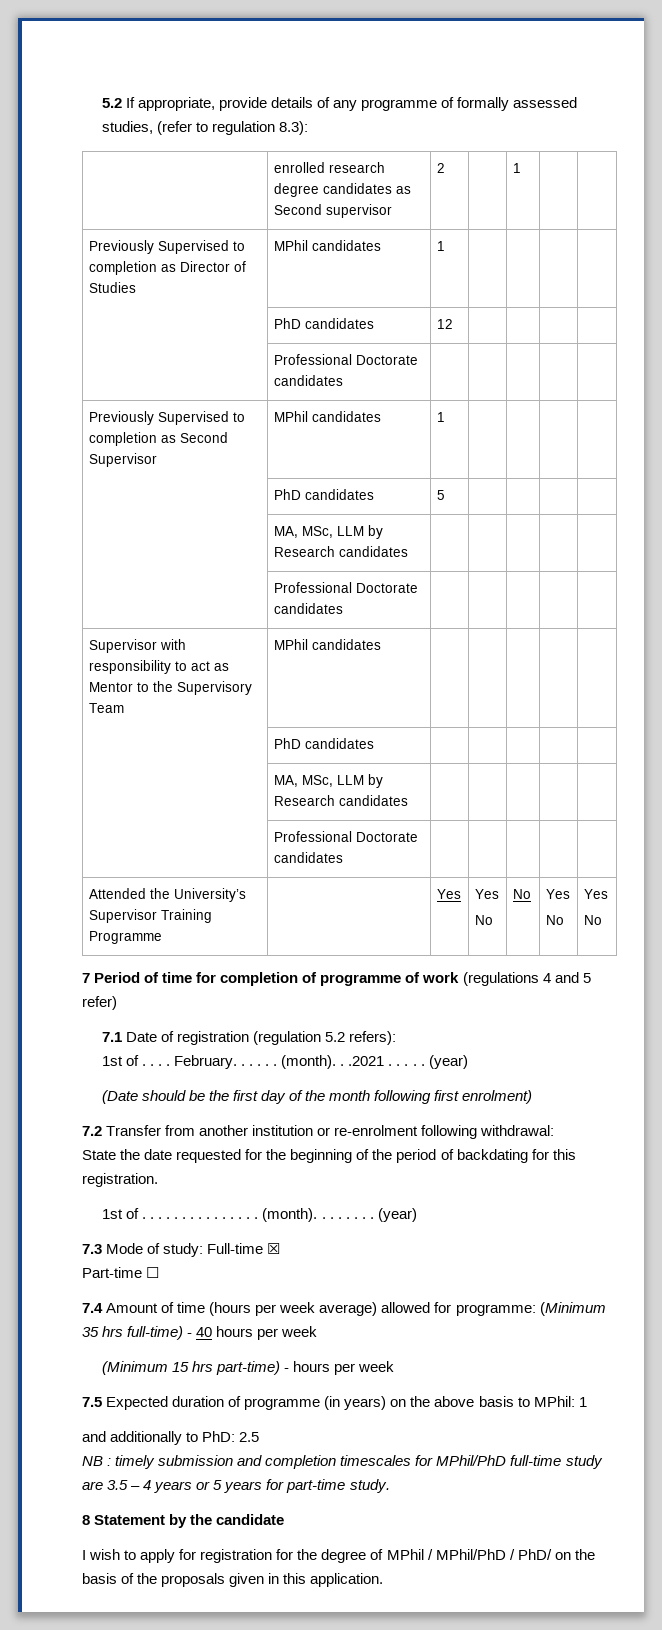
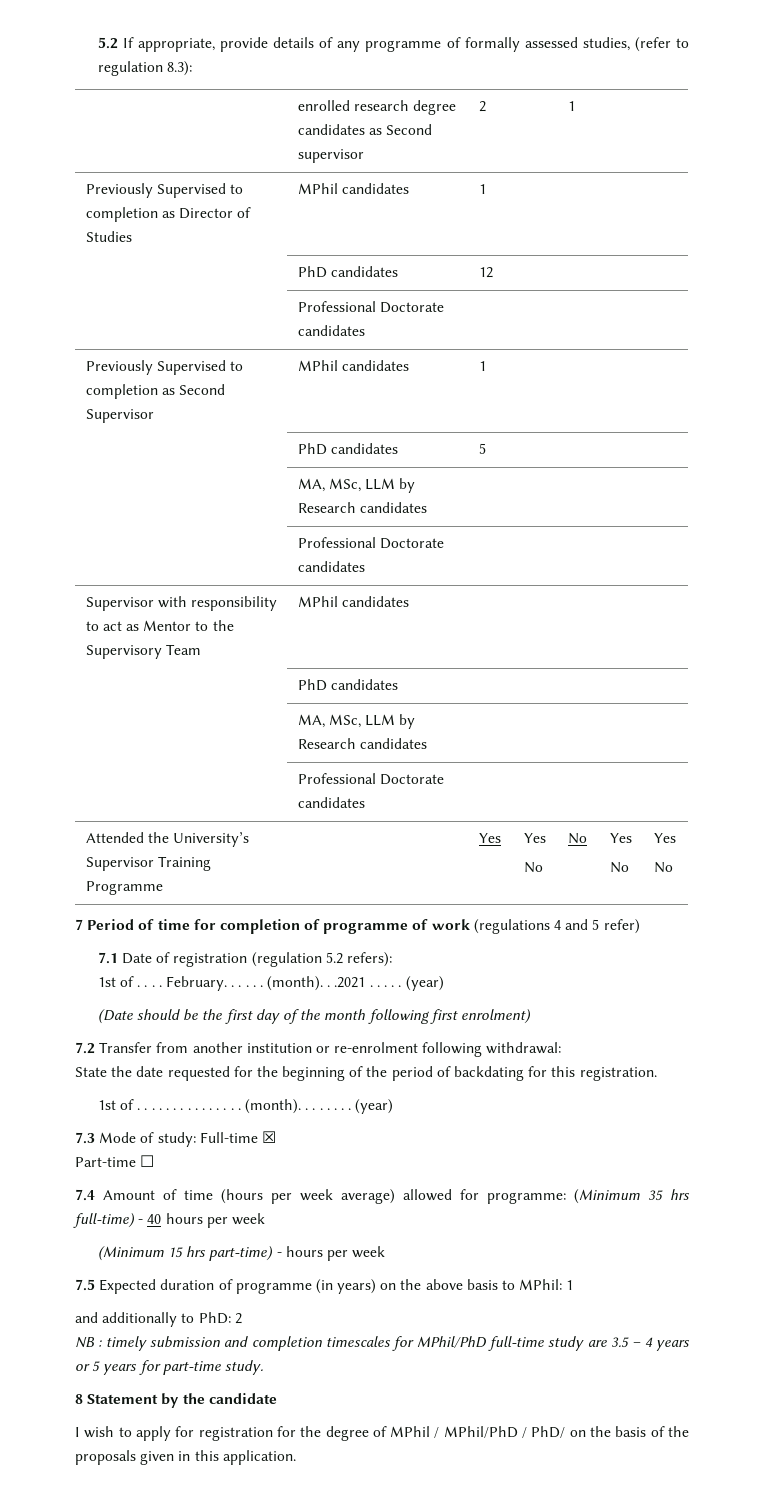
- and additionally to PhD: 2.5
+ and additionally to PhD: 2

